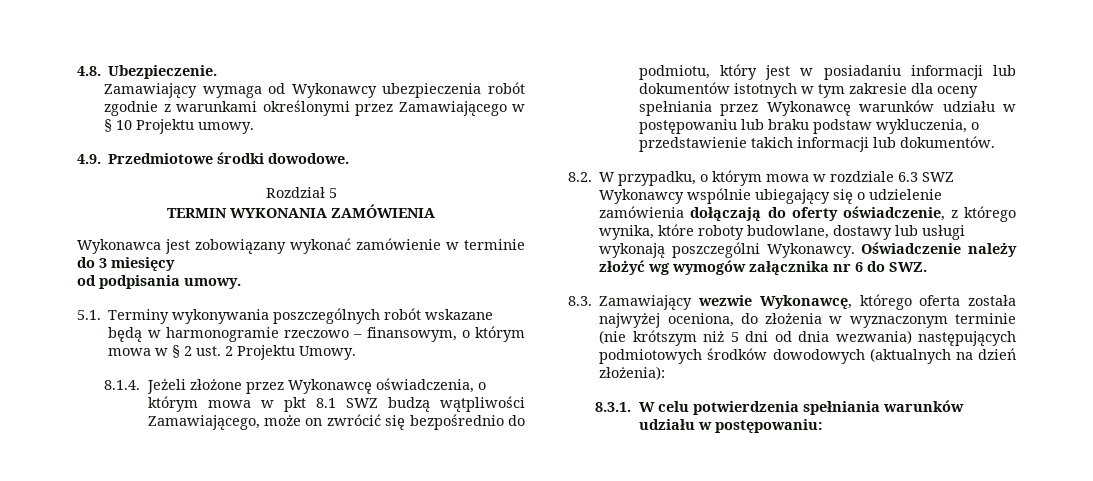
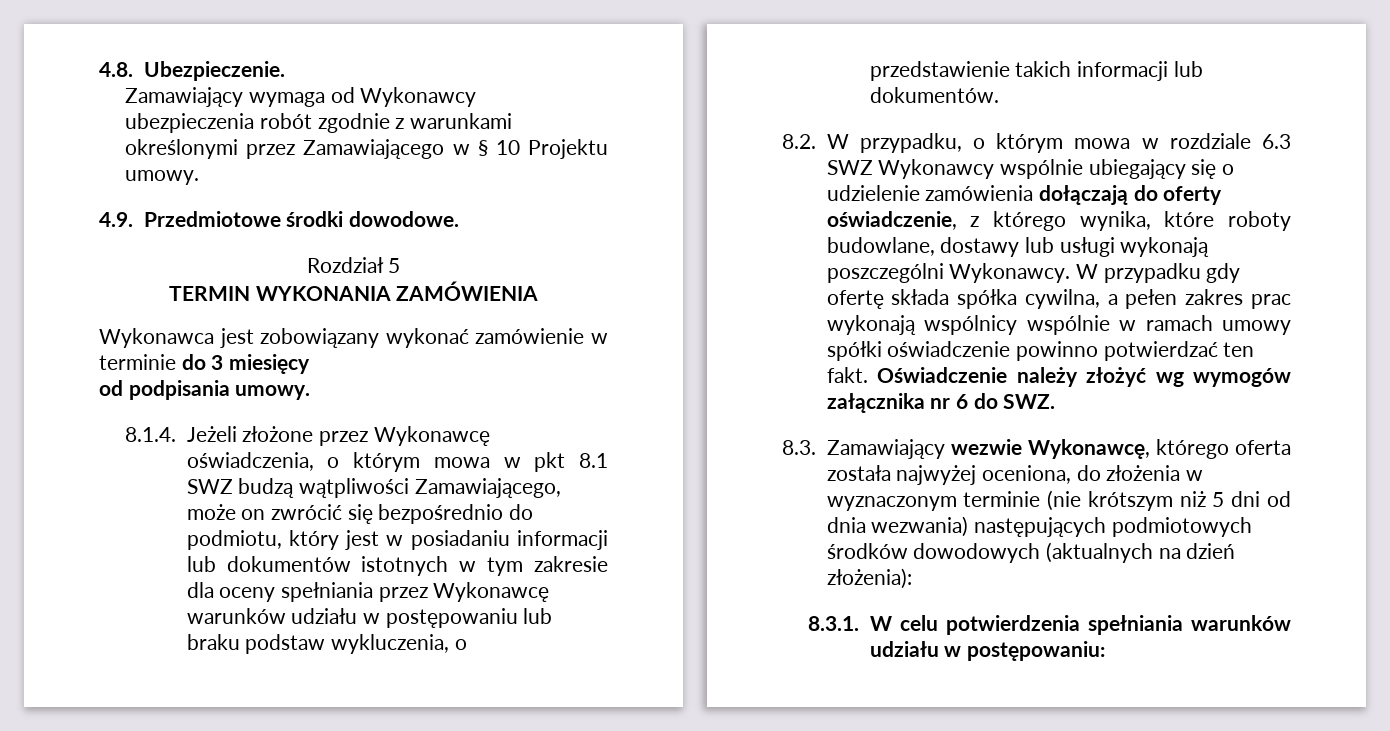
- 5.1. Terminy wykonywania poszczególnych robót wskazane będą w harmonogramie rzeczowo – finansowym, o którym mowa w § 2 ust. 2 Projektu Umowy.
+ W przypadku gdy ofertę składa spółka cywilna, a pełen zakres prac wykonają wspólnicy wspólnie w ramach umowy spółki oświadczenie powinno potwierdzać ten fakt.

